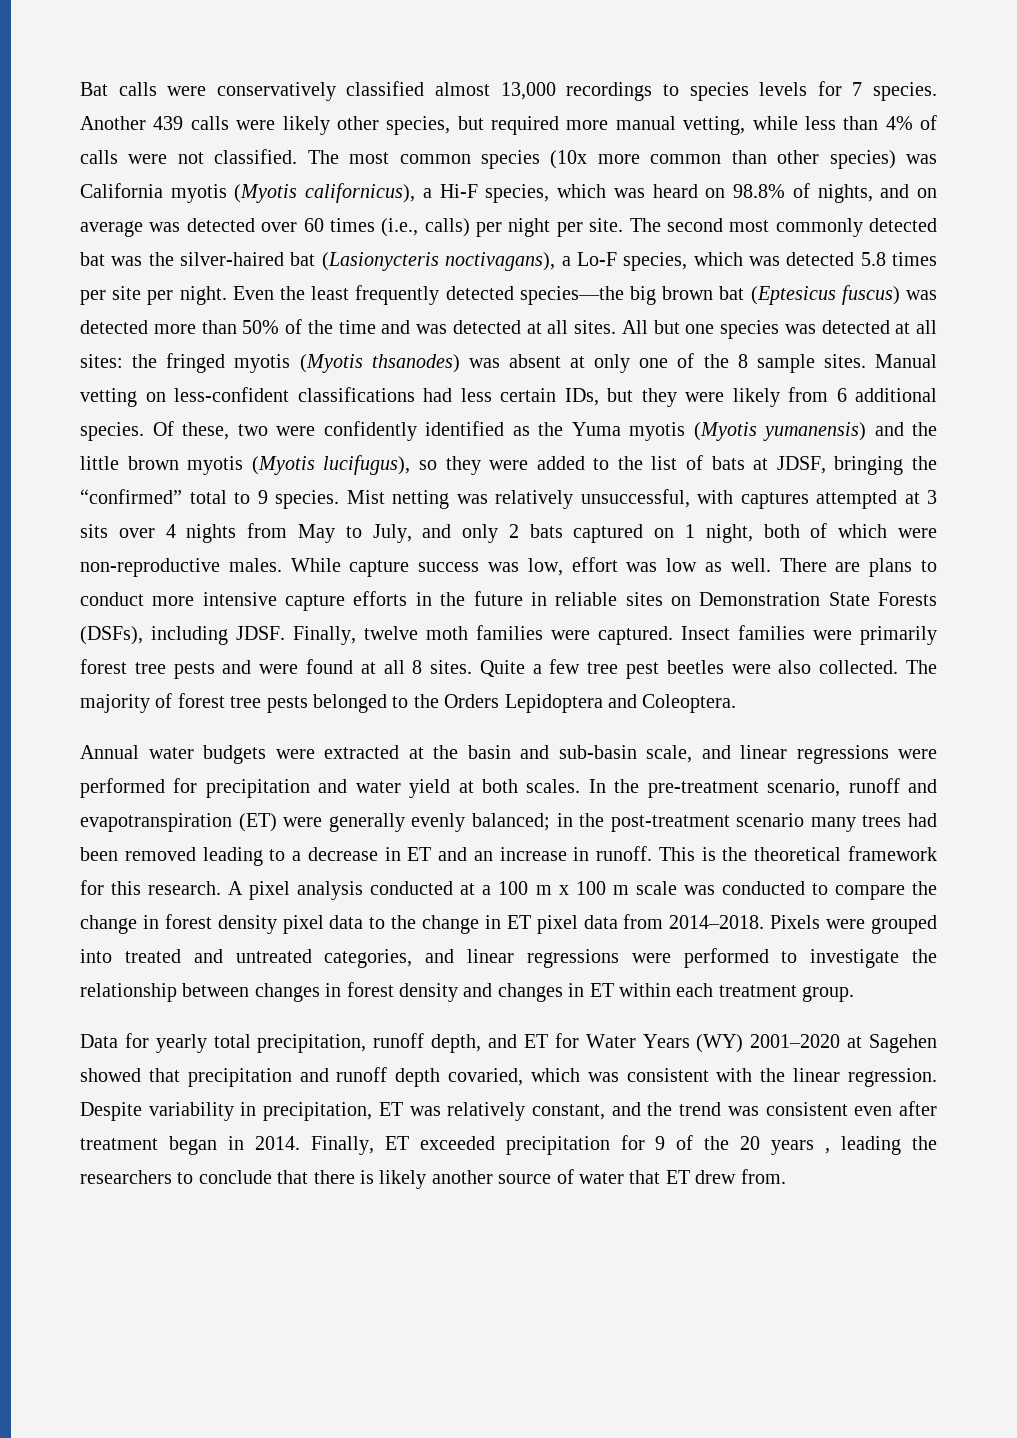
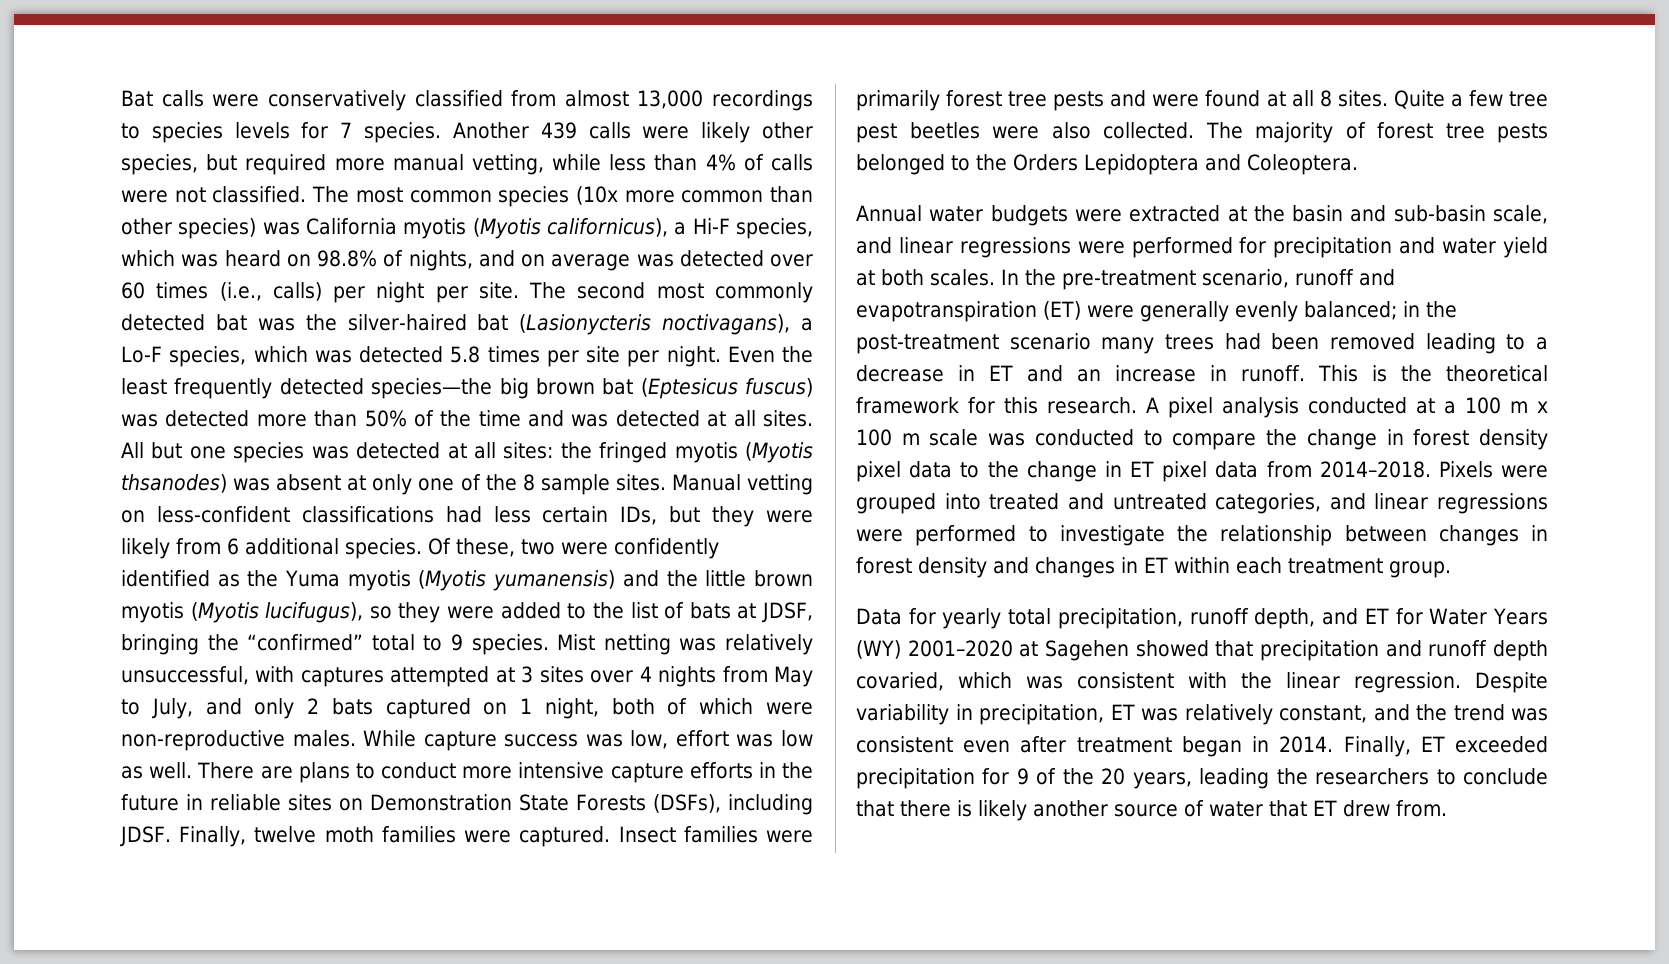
- Bat calls were conservatively classified almost 13,000 recordings to species levels for 7 species.
+ Bat calls were conservatively classified from almost 13,000 recordings to species levels for 7 species.
- Mist netting was relatively unsuccessful, with captures attempted at 3 sits over 4 nights from May to July, and only 2 bats captured on 1 night, both of which were non-reproductive males.
+ Mist netting was relatively unsuccessful, with captures attempted at 3 sites over 4 nights from May to July, and only 2 bats captured on 1 night, both of which were non-reproductive males.
- Finally, ET exceeded precipitation for 9 of the 20 years , leading the researchers to conclude that there is likely another source of water that ET drew from.
+ Finally, ET exceeded precipitation for 9 of the 20 years, leading the researchers to conclude that there is likely another source of water that ET drew from.

